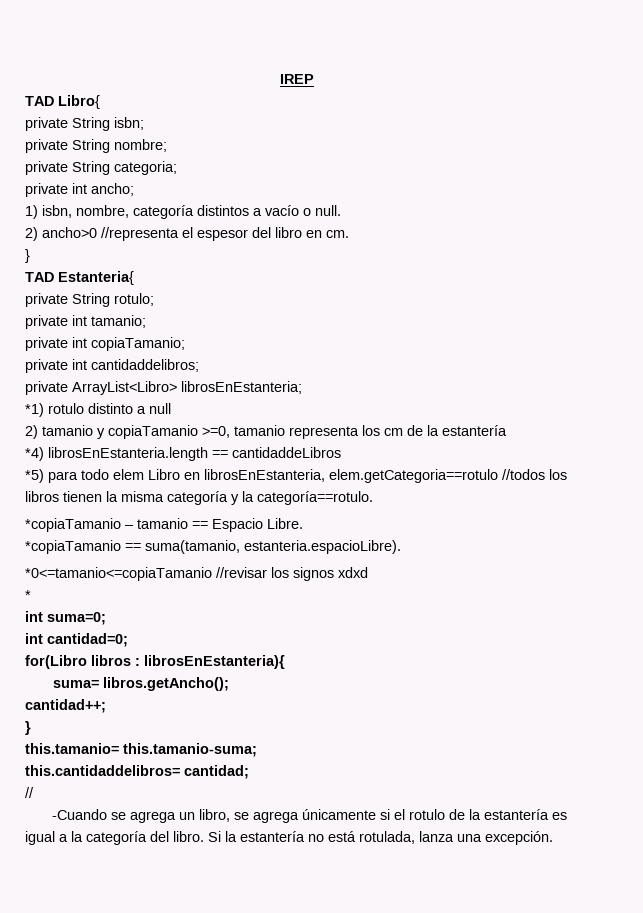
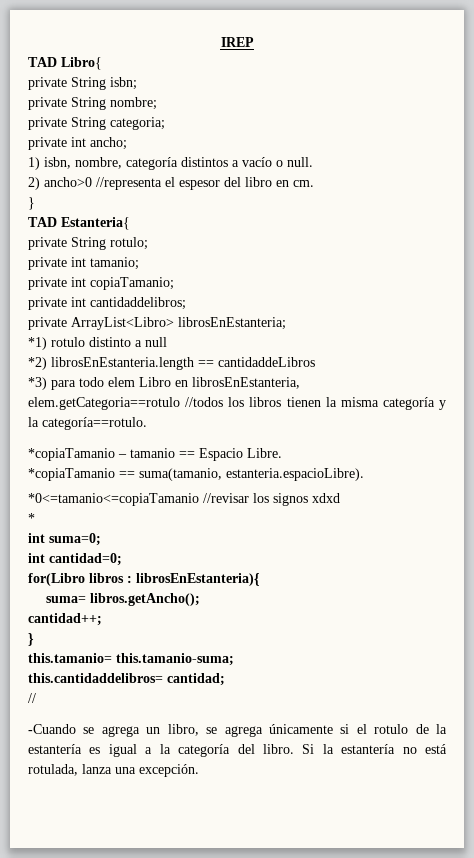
- 2) tamanio y copiaTamanio >=0, tamanio representa los cm de la estantería
- *4) librosEnEstanteria.length == cantidaddeLibros
+ *2) librosEnEstanteria.length == cantidaddeLibros
- *5) para todo elem Libro en librosEnEstanteria, elem.getCategoria==rotulo //todos los libros tienen la misma categoría y la categoría==rotulo.
+ *3) para todo elem Libro en librosEnEstanteria, elem.getCategoria==rotulo //todos los libros tienen la misma categoría y la categoría==rotulo.

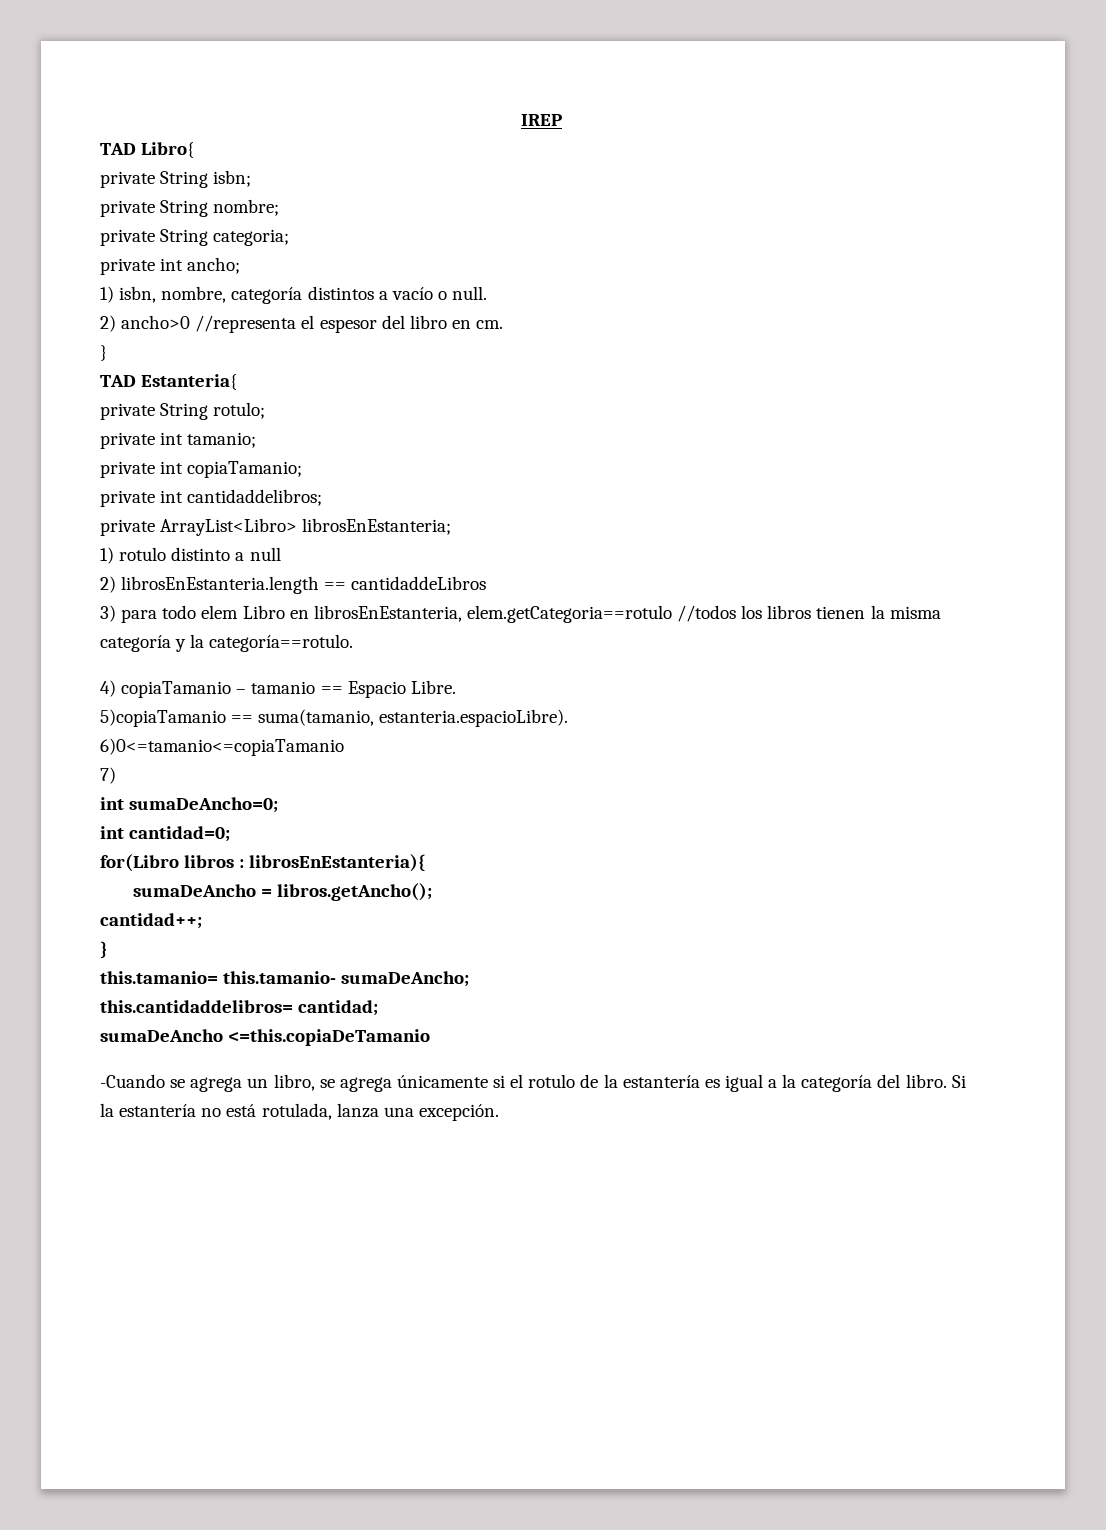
- *1) rotulo distinto a null
+ 1) rotulo distinto a null
- *2) librosEnEstanteria.length == cantidaddeLibros
+ 2) librosEnEstanteria.length == cantidaddeLibros
- *3) para todo elem Libro en librosEnEstanteria, elem.getCategoria==rotulo //todos los libros tienen la misma categoría y la categoría==rotulo.
+ 3) para todo elem Libro en librosEnEstanteria, elem.getCategoria==rotulo //todos los libros tienen la misma categoría y la categoría==rotulo.
- *copiaTamanio – tamanio == Espacio Libre.
+ 4) copiaTamanio – tamanio == Espacio Libre.
- *copiaTamanio == suma(tamanio, estanteria.espacioLibre).
+ 5)copiaTamanio == suma(tamanio, estanteria.espacioLibre).
- *0<=tamanio<=copiaTamanio //revisar los signos xdxd
- *
- int suma=0;
+ 6)0<=tamanio<=copiaTamanio
+ 7)
+ int sumaDeAncho=0;
- suma= libros.getAncho();
+ sumaDeAncho = libros.getAncho();
- this.tamanio= this.tamanio-suma;
+ this.tamanio= this.tamanio- sumaDeAncho;
  this.cantidaddelibros= cantidad;
- //
+ sumaDeAncho <=this.copiaDeTamanio

